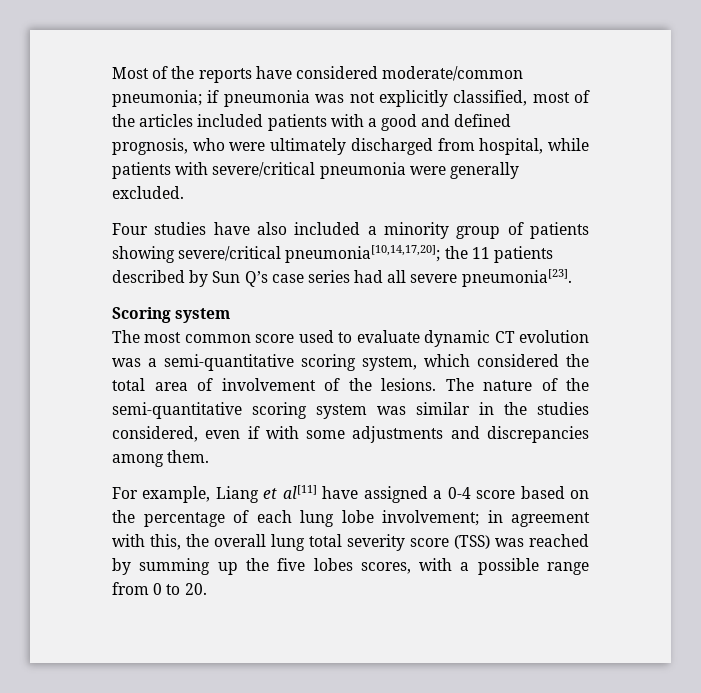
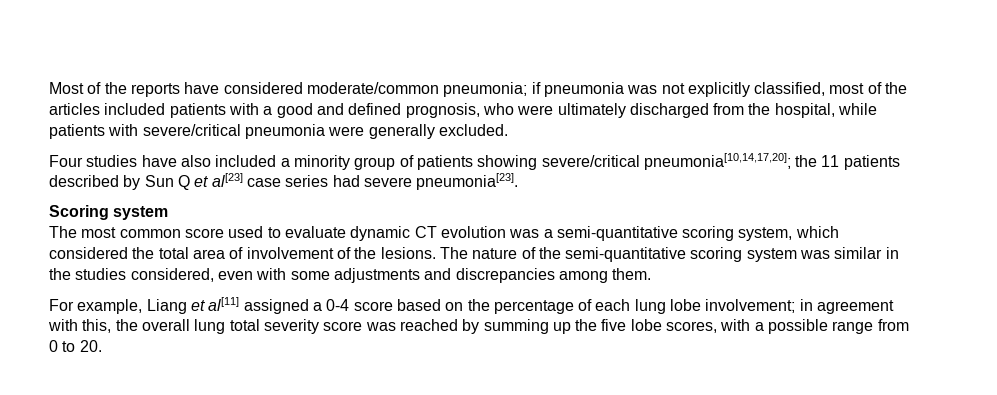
- Most of the reports have considered moderate/common pneumonia; if pneumonia was not explicitly classified, most of the articles included patients with a good and defined prognosis, who were ultimately discharged from hospital, while patients with severe/critical pneumonia were generally excluded.
+ Most of the reports have considered moderate/common pneumonia; if pneumonia was not explicitly classified, most of the articles included patients with a good and defined prognosis, who were ultimately discharged from the hospital, while patients with severe/critical pneumonia were generally excluded.
- Four studies have also included a minority group of patients showing severe/critical pneumonia[10,14,17,20]; the 11 patients described by Sun Q’s case series had all severe pneumonia[23].
+ Four studies have also included a minority group of patients showing severe/critical pneumonia[10,14,17,20]; the 11 patients described by Sun Q et al[23] case series had severe pneumonia[23].
- The nature of the semi-quantitative scoring system was similar in the studies considered, even if with some adjustments and discrepancies among them.
+ The nature of the semi-quantitative scoring system was similar in the studies considered, even with some adjustments and discrepancies among them.
- For example, Liang et al[11] have assigned a 0-4 score based on the percentage of each lung lobe involvement; in agreement with this, the overall lung total severity score (TSS) was reached by summing up the five lobes scores, with a possible range from 0 to 20.
+ For example, Liang et al[11] assigned a 0-4 score based on the percentage of each lung lobe involvement; in agreement with this, the overall lung total severity score was reached by summing up the five lobe scores, with a possible range from 0 to 20.

